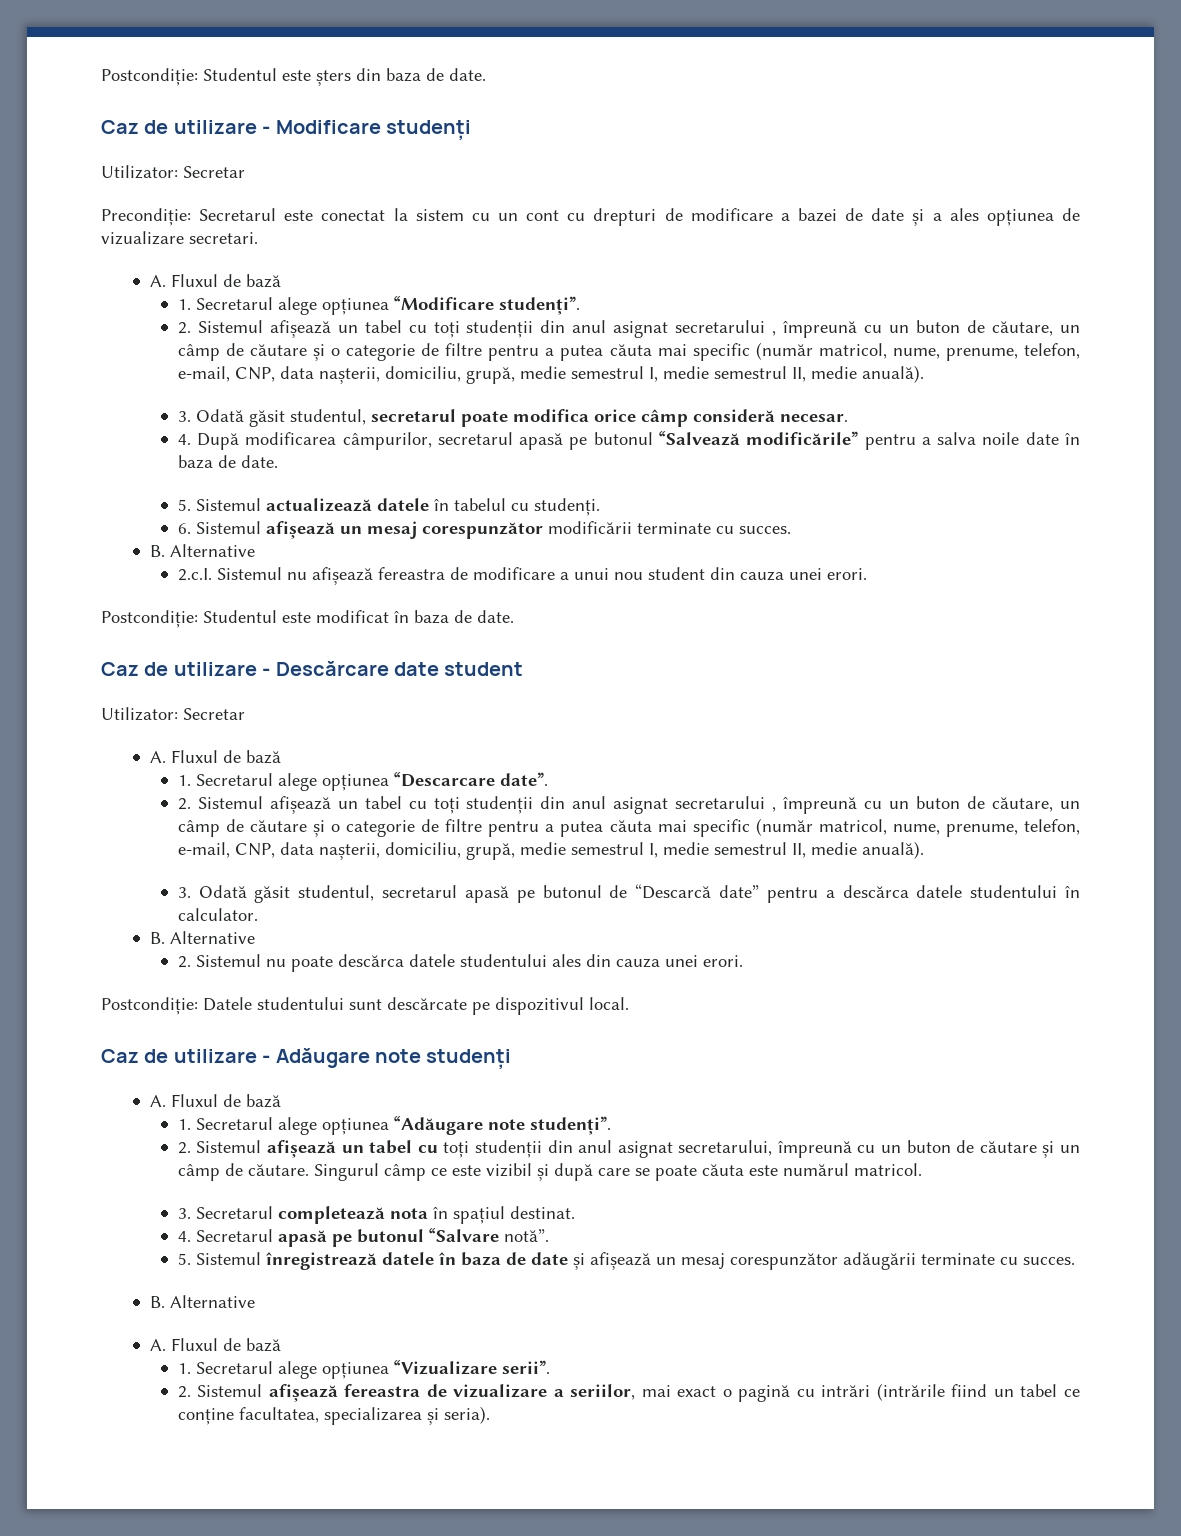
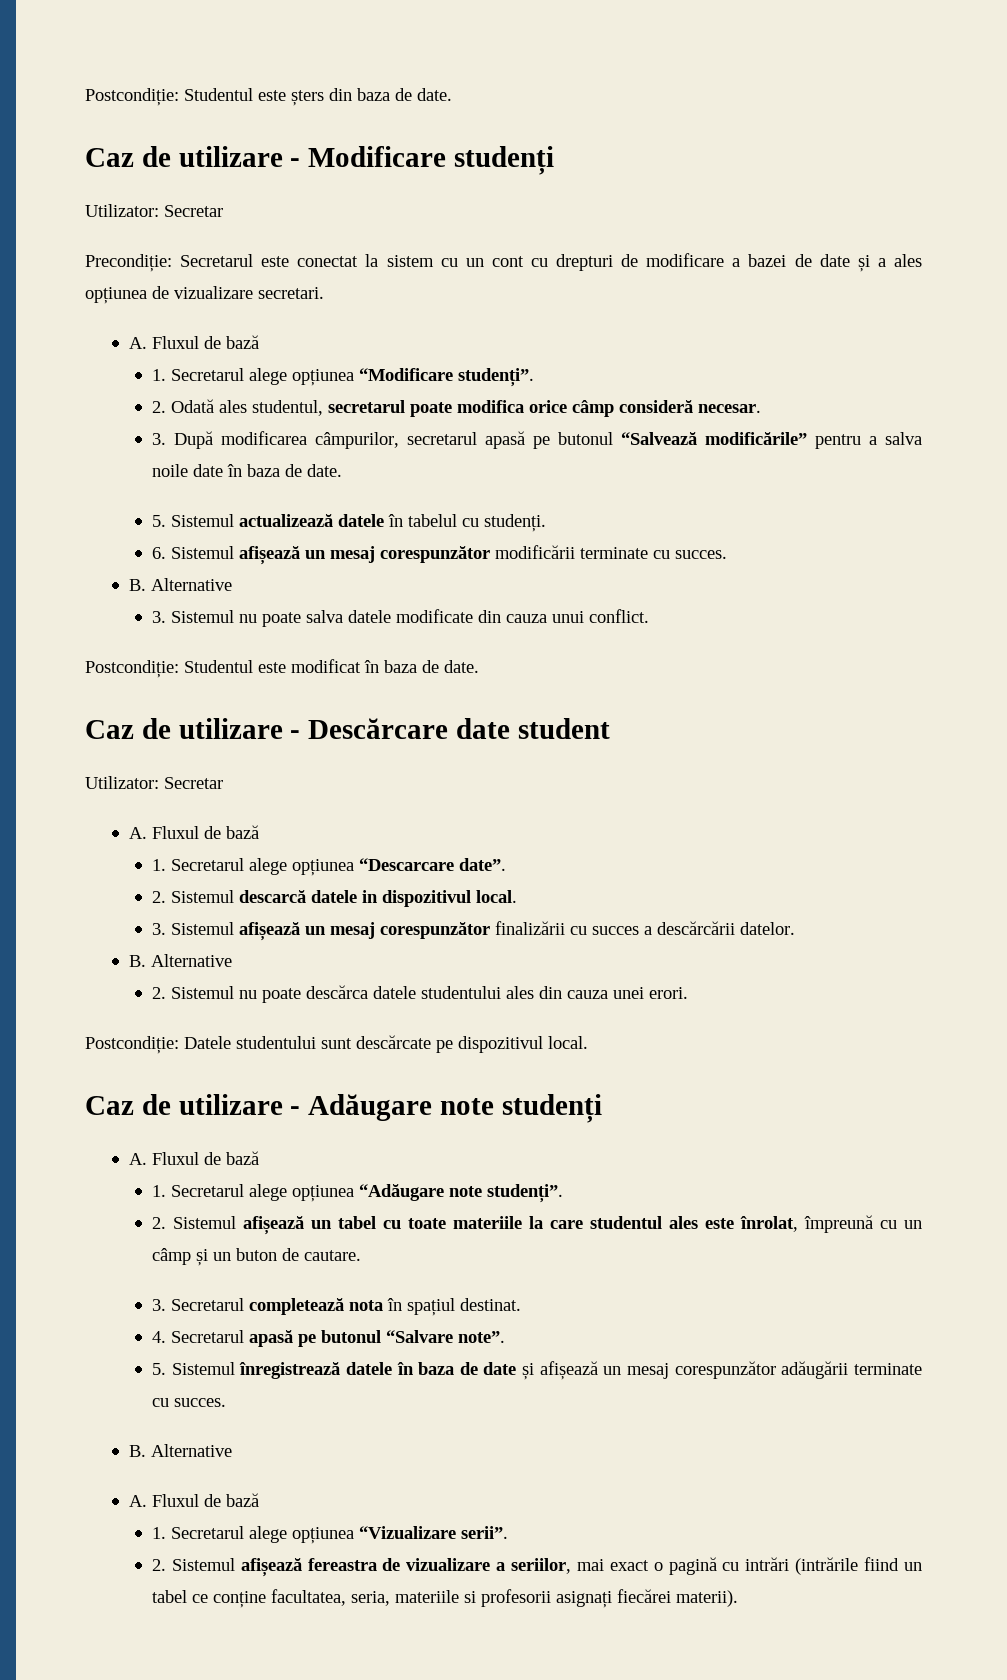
  1. Secretarul alege opțiunea “Modificare studenți”.
- 2. Sistemul afișează un tabel cu toți studenții din anul asignat secretarului , împreună cu un buton de căutare, un câmp de căutare și o categorie de filtre pentru a putea căuta mai specific (număr matricol, nume, prenume, telefon, e-mail, CNP, data nașterii, domiciliu, grupă, medie semestrul I, medie semestrul II, medie anuală).
- 3. Odată găsit studentul, secretarul poate modifica orice câmp consideră necesar.
+ 2. Odată ales studentul, secretarul poate modifica orice câmp consideră necesar.
- 4. După modificarea câmpurilor, secretarul apasă pe butonul “Salvează modificările” pentru a salva noile date în baza de date.
+ 3. După modificarea câmpurilor, secretarul apasă pe butonul “Salvează modificările” pentru a salva noile date în baza de date.
- 2.c.I. Sistemul nu afișează fereastra de modificare a unui nou student din cauza unei erori.
+ 3. Sistemul nu poate salva datele modificate din cauza unui conflict.
  1. Secretarul alege opțiunea “Descarcare date”.
- 2. Sistemul afișează un tabel cu toți studenții din anul asignat secretarului , împreună cu un buton de căutare, un câmp de căutare și o categorie de filtre pentru a putea căuta mai specific (număr matricol, nume, prenume, telefon, e-mail, CNP, data nașterii, domiciliu, grupă, medie semestrul I, medie semestrul II, medie anuală).
- 3. Odată găsit studentul, secretarul apasă pe butonul de “Descarcă date” pentru a descărca datele studentului în calculator.
+ 2. Sistemul descarcă datele in dispozitivul local.
+ 3. Sistemul afișează un mesaj corespunzător finalizării cu succes a descărcării datelor.
- 2. Sistemul afișează un tabel cu toți studenții din anul asignat secretarului, împreună cu un buton de căutare și un câmp de căutare. Singurul câmp ce este vizibil și după care se poate căuta este numărul matricol.
+ 2. Sistemul afișează un tabel cu toate materiile la care studentul ales este înrolat, împreună cu un câmp și un buton de cautare.
- 4. Secretarul apasă pe butonul “Salvare notă”.
+ 4. Secretarul apasă pe butonul “Salvare note”.
- 2. Sistemul afișează fereastra de vizualizare a seriilor, mai exact o pagină cu intrări (intrările fiind un tabel ce conține facultatea, specializarea și seria).
+ 2. Sistemul afișează fereastra de vizualizare a seriilor, mai exact o pagină cu intrări (intrările fiind un tabel ce conține facultatea, seria, materiile si profesorii asignați fiecărei materii).

